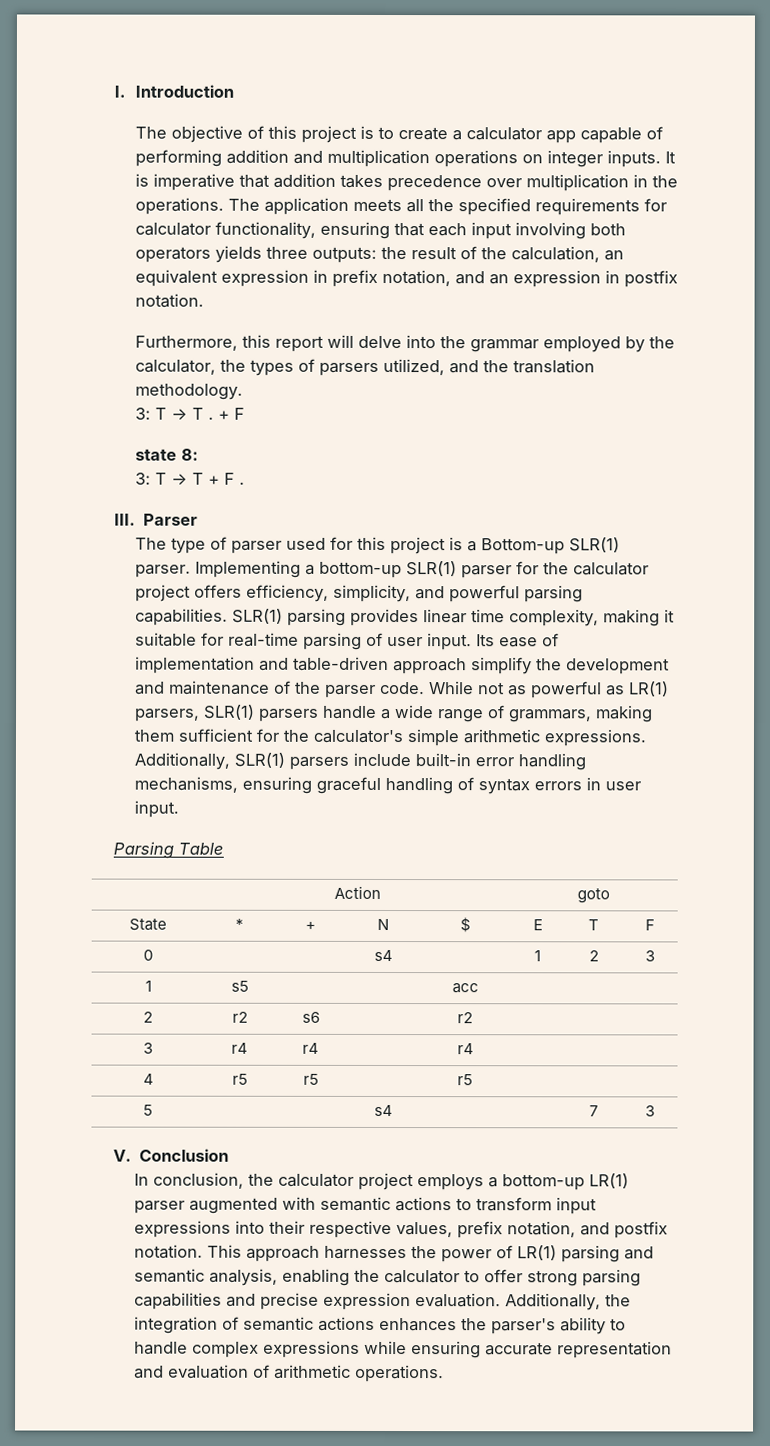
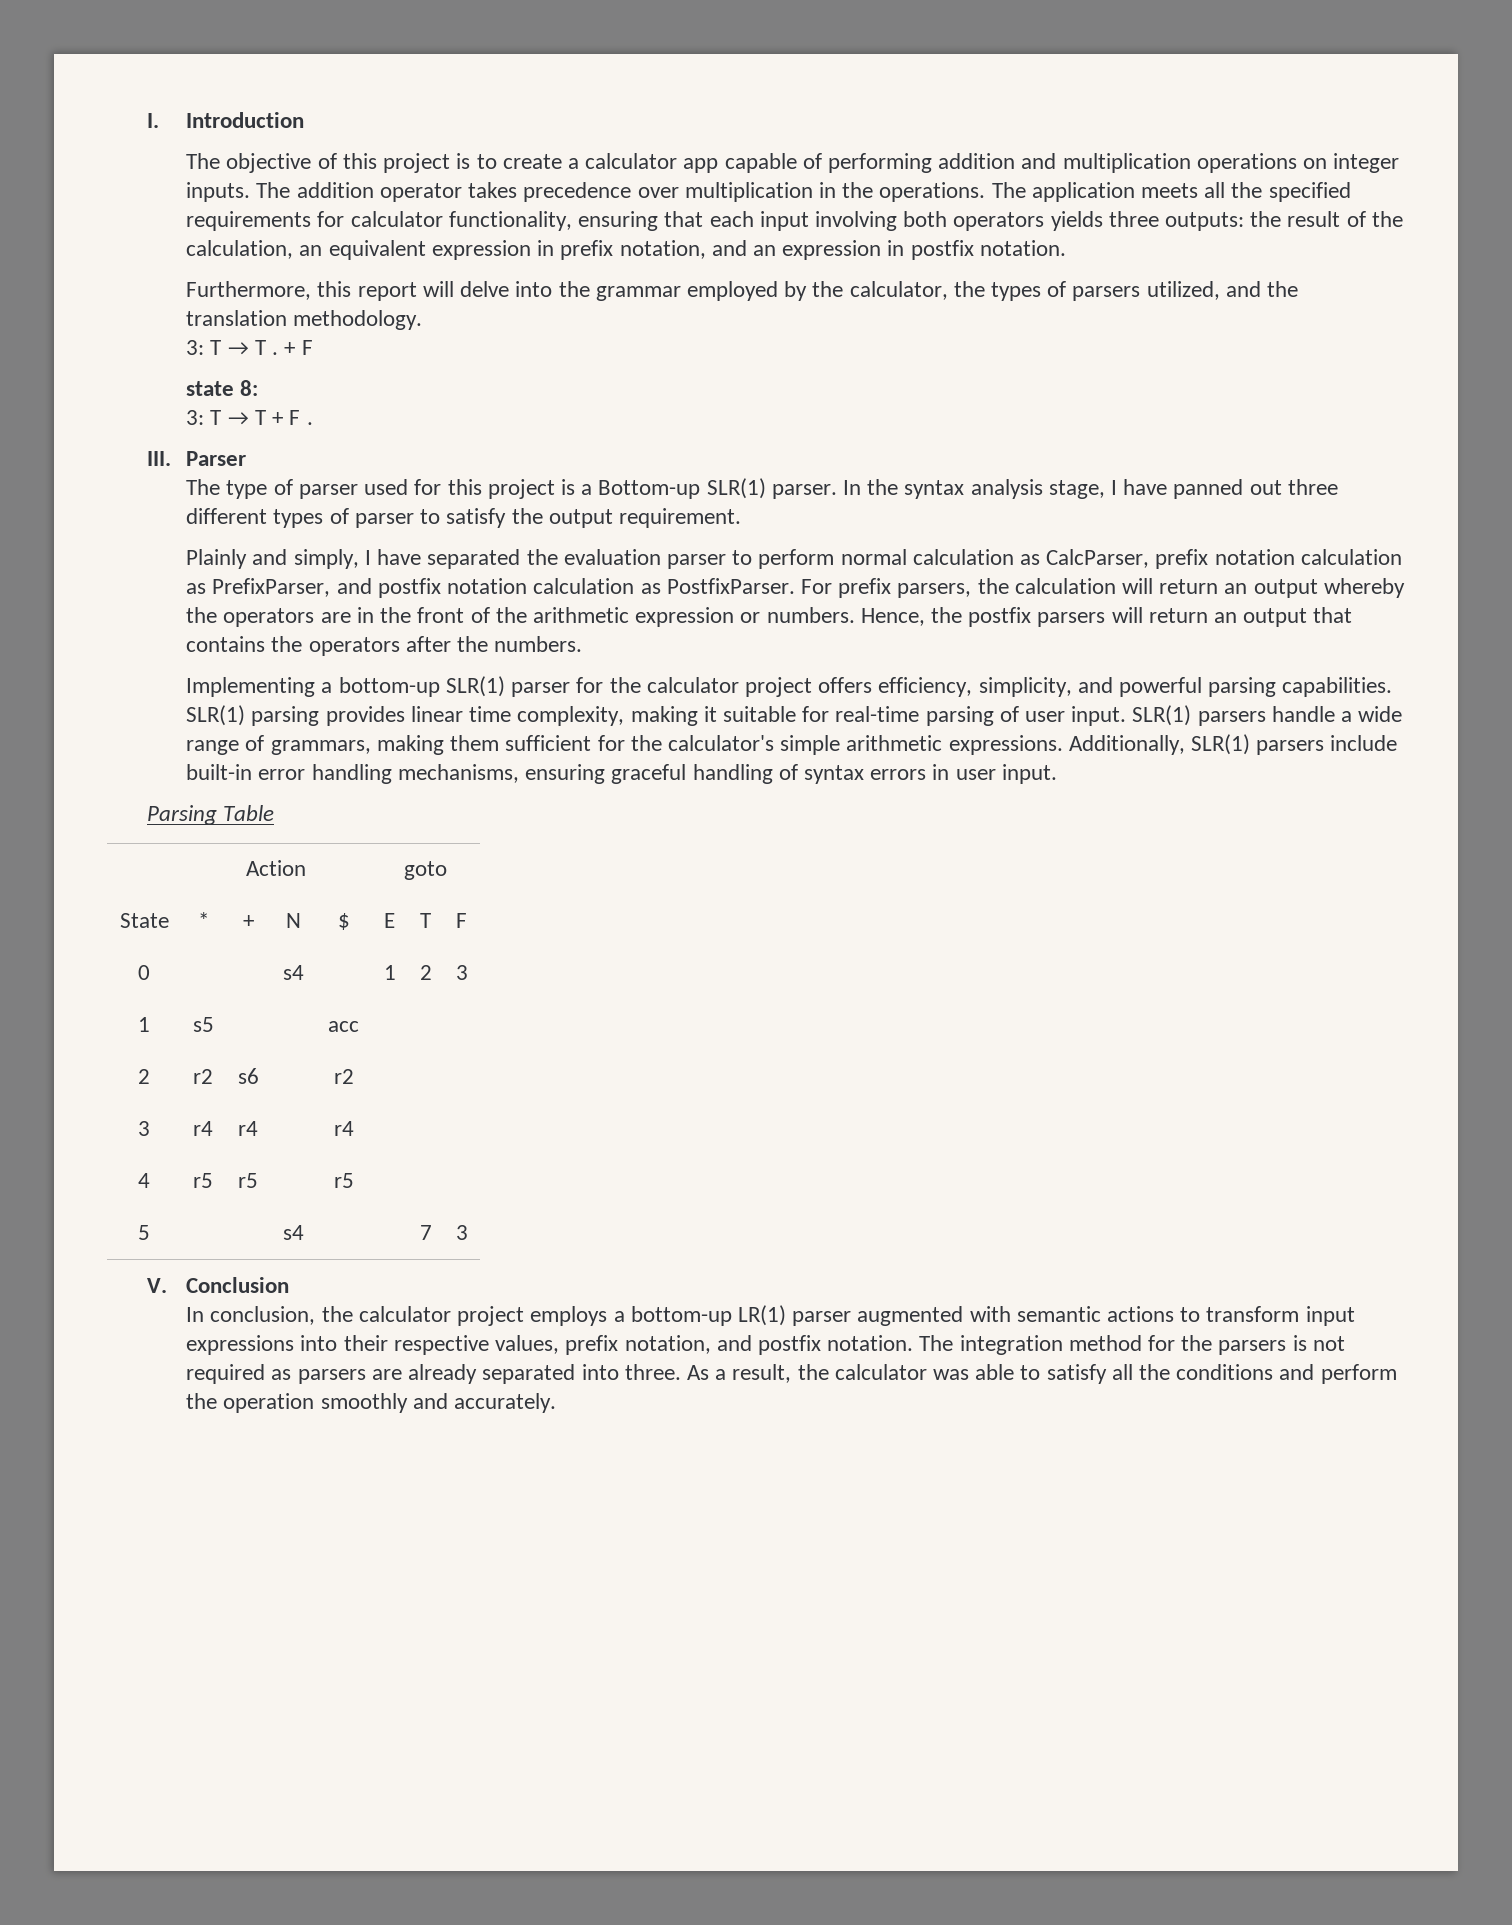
- It is imperative that addition takes precedence over multiplication in the operations.
+ The addition operator takes precedence over multiplication in the operations.
- The type of parser used for this project is a Bottom-up SLR(1) parser. Implementing a bottom-up SLR(1) parser for the calculator project offers efficiency, simplicity, and powerful parsing capabilities.
+ The type of parser used for this project is a Bottom-up SLR(1) parser. In the syntax analysis stage, I have panned out three different types of parser to satisfy the output requirement.
+ Plainly and simply, I have separated the evaluation parser to perform normal calculation as CalcParser, prefix notation calculation as PrefixParser, and postfix notation calculation as PostfixParser. For prefix parsers, the calculation will return an output whereby the operators are in the front of the arithmetic expression or numbers. Hence, the postfix parsers will return an output that contains the operators after the numbers.
+ Implementing a bottom-up SLR(1) parser for the calculator project offers efficiency, simplicity, and powerful parsing capabilities.
- Its ease of implementation and table-driven approach simplify the development and maintenance of the parser code. While not as powerful as LR(1) parsers, SLR(1) parsers handle a wide range of grammars, making them sufficient for the calculator's simple arithmetic expressions.
+ SLR(1) parsers handle a wide range of grammars, making them sufficient for the calculator's simple arithmetic expressions.
- This approach harnesses the power of LR(1) parsing and semantic analysis, enabling the calculator to offer strong parsing capabilities and precise expression evaluation. Additionally, the integration of semantic actions enhances the parser's ability to handle complex expressions while ensuring accurate representation and evaluation of arithmetic operations.
+ The integration method for the parsers is not required as parsers are already separated into three. As a result, the calculator was able to satisfy all the conditions and perform the operation smoothly and accurately.

